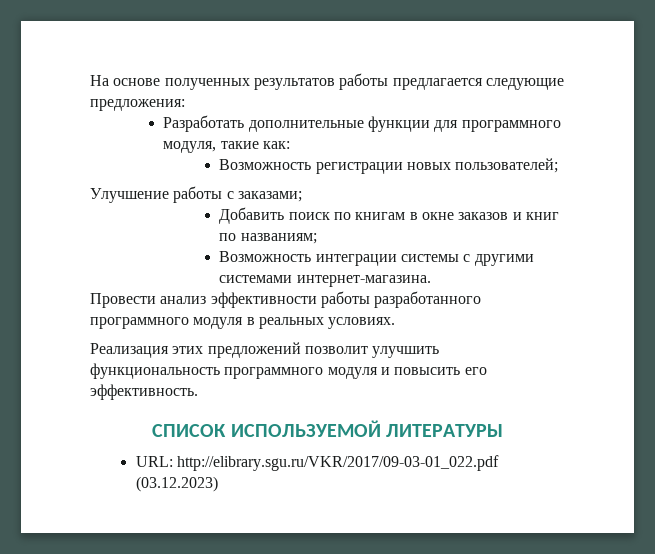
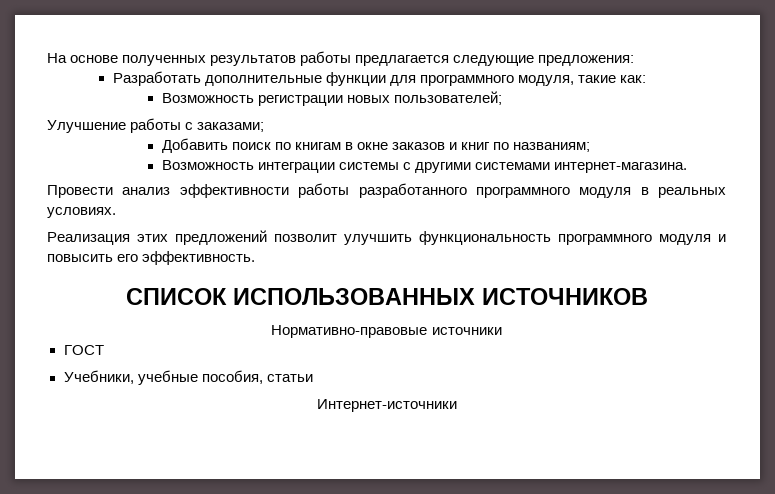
- СПИСОК ИСПОЛЬЗУЕМОЙ ЛИТЕРАТУРЫ
- URL: http://elibrary.sgu.ru/VKR/2017/09-03-01_022.pdf (03.12.2023)
+ СПИСОК ИСПОЛЬЗОВАННЫХ ИСТОЧНИКОВ
+ Нормативно-правовые источники
+ ГОСТ
+ Учебники, учебные пособия, статьи
+ Интернет-источники

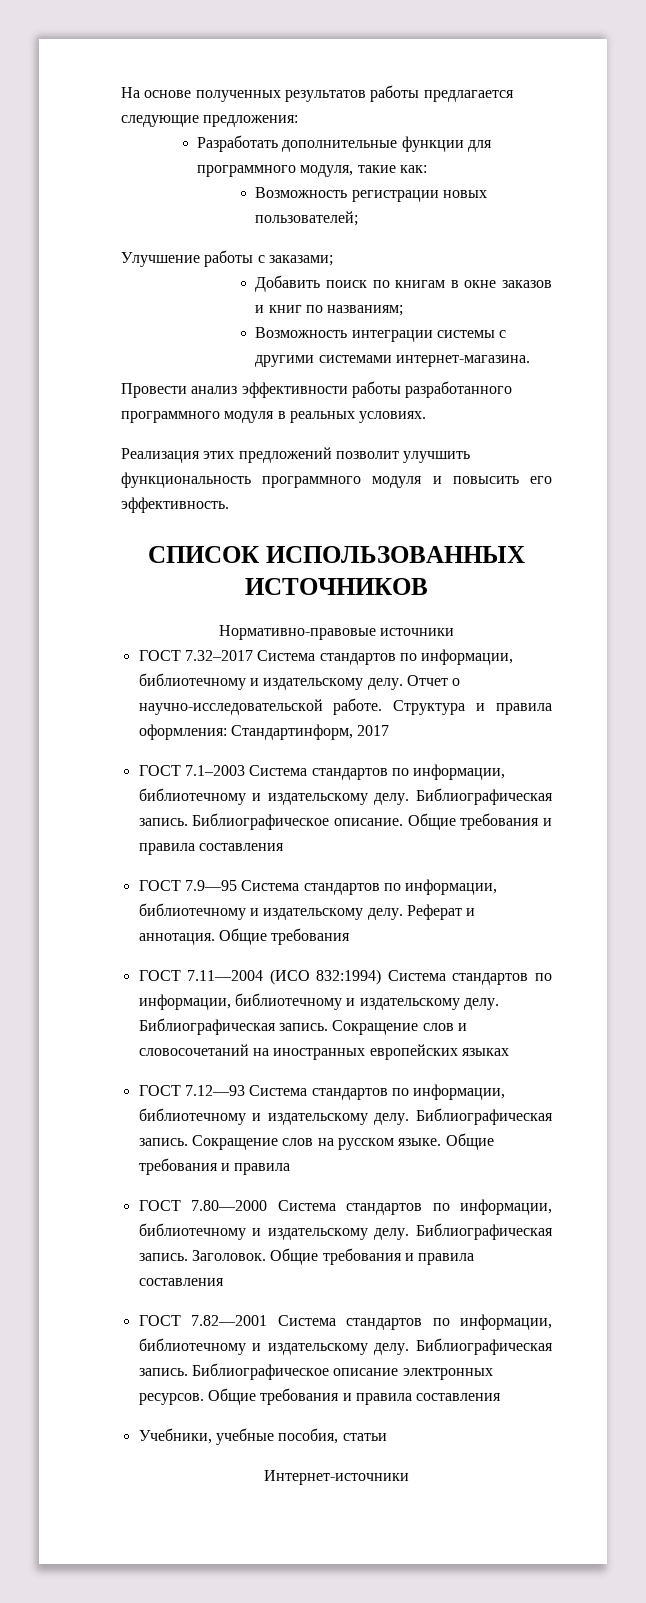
- ГОСТ
+ ГОСТ 7.32–2017 Система стандартов по информации, библиотечному и издательскому делу. Отчет о научно-исследовательской работе. Структура и правила оформления: Стандартинформ, 2017
+ ГОСТ 7.1–2003 Система стандартов по информации, библиотечному и издательскому делу. Библиографическая запись. Библиографическое описание. Общие требования и правила составления
+ ГОСТ 7.9—95 Система стандартов по информации, библиотечному и издательскому делу. Реферат и аннотация. Общие требования
+ ГОСТ 7.11—2004 (ИСО 832:1994) Система стандартов по информации, библиотечному и издательскому делу. Библиографическая запись. Сокращение слов и словосочетаний на иностранных европейских языках
+ ГОСТ 7.12—93 Система стандартов по информации, библиотечному и издательскому делу. Библиографическая запись. Сокращение слов на русском языке. Общие требования и правила
+ ГОСТ 7.80—2000 Система стандартов по информации, библиотечному и издательскому делу. Библиографическая запись. Заголовок. Общие требования и правила составления
+ ГОСТ 7.82—2001 Система стандартов по информации, библиотечному и издательскому делу. Библиографическая запись. Библиографическое описание электронных ресурсов. Общие требования и правила составления

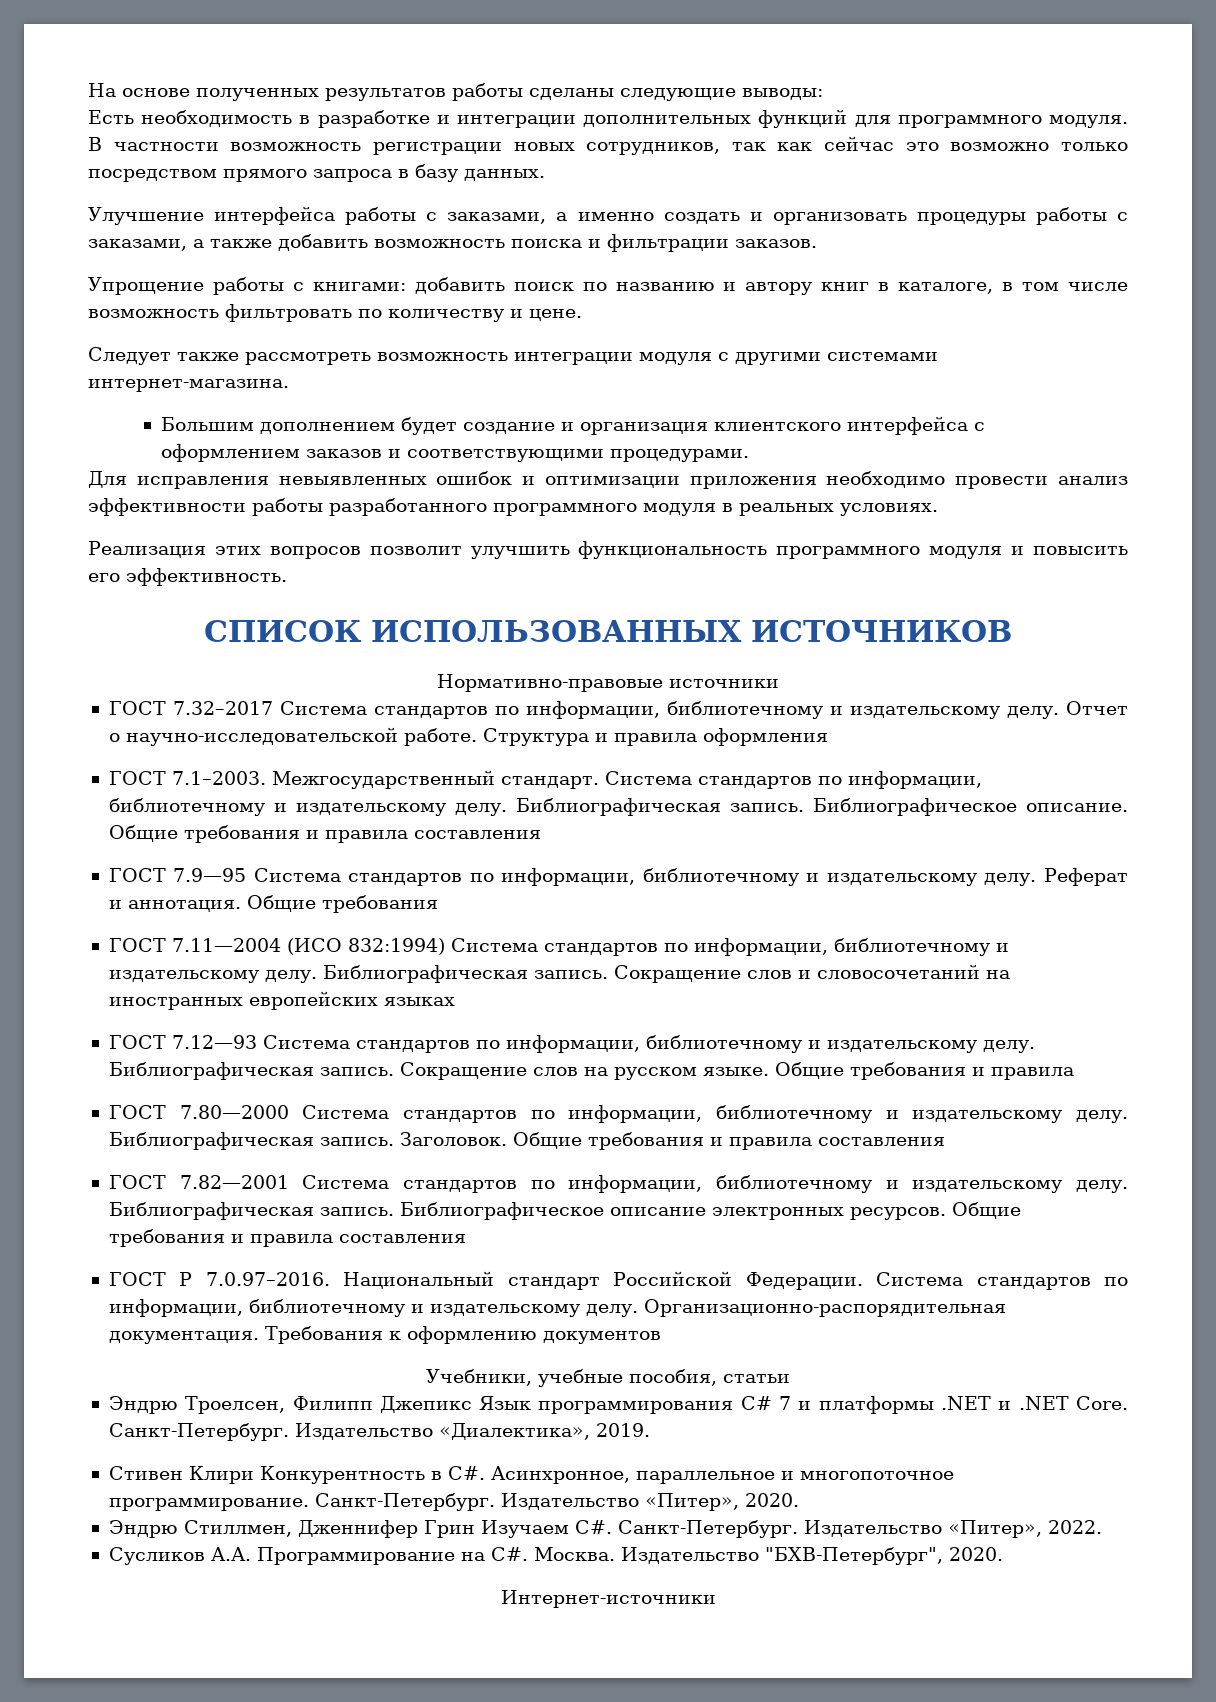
- На основе полученных результатов работы предлагается следующие предложения:
- Разработать дополнительные функции для программного модуля, такие как:
- Возможность регистрации новых пользователей;
+ На основе полученных результатов работы сделаны следующие выводы:
+ Есть необходимость в разработке и интеграции дополнительных функций для программного модуля. В частности возможность регистрации новых сотрудников, так как сейчас это возможно только посредством прямого запроса в базу данных.
- Улучшение работы с заказами;
- Добавить поиск по книгам в окне заказов и книг по названиям;
- Возможность интеграции системы с другими системами интернет-магазина.
- Провести анализ эффективности работы разработанного программного модуля в реальных условиях.
+ Улучшение интерфейса работы с заказами, а именно создать и организовать процедуры работы с заказами, а также добавить возможность поиска и фильтрации заказов.
+ Упрощение работы с книгами: добавить поиск по названию и автору книг в каталоге, в том числе возможность фильтровать по количеству и цене.
+ Следует также рассмотреть возможность интеграции модуля с другими системами интернет-магазина.
+ Большим дополнением будет создание и организация клиентского интерфейса с оформлением заказов и соответствующими процедурами.
+ Для исправления невыявленных ошибок и оптимизации приложения необходимо провести анализ эффективности работы разработанного программного модуля в реальных условиях.
- Реализация этих предложений позволит улучшить функциональность программного модуля и повысить его эффективность.
+ Реализация этих вопросов позволит улучшить функциональность программного модуля и повысить его эффективность.
- Структура и правила оформления: Стандартинформ, 2017
- ГОСТ 7.1–2003 Система стандартов по информации, библиотечному и издательскому делу.
+ Структура и правила оформления
+ ГОСТ 7.1–2003. Межгосударственный стандарт. Система стандартов по информации, библиотечному и издательскому делу.
+ ГОСТ Р 7.0.97–2016. Национальный стандарт Российской Федерации. Система стандартов по информации, библиотечному и издательскому делу. Организационно-распорядительная документация. Требования к оформлению документов
  Учебники, учебные пособия, статьи
+ Эндрю Троелсен, Филипп Джепикс Язык программирования C# 7 и платформы .NET и .NET Core. Санкт-Петербург. Издательство «Диалектика», 2019.
+ Стивен Клири Конкурентность в C#. Асинхронное, параллельное и многопоточное программирование. Санкт-Петербург. Издательство «Питер», 2020.
+ Эндрю Стиллмен, Дженнифер Грин Изучаем C#. Санкт-Петербург. Издательство «Питер», 2022.
+ Сусликов А.А. Программирование на C#. Москва. Издательство "БХВ-Петербург", 2020.

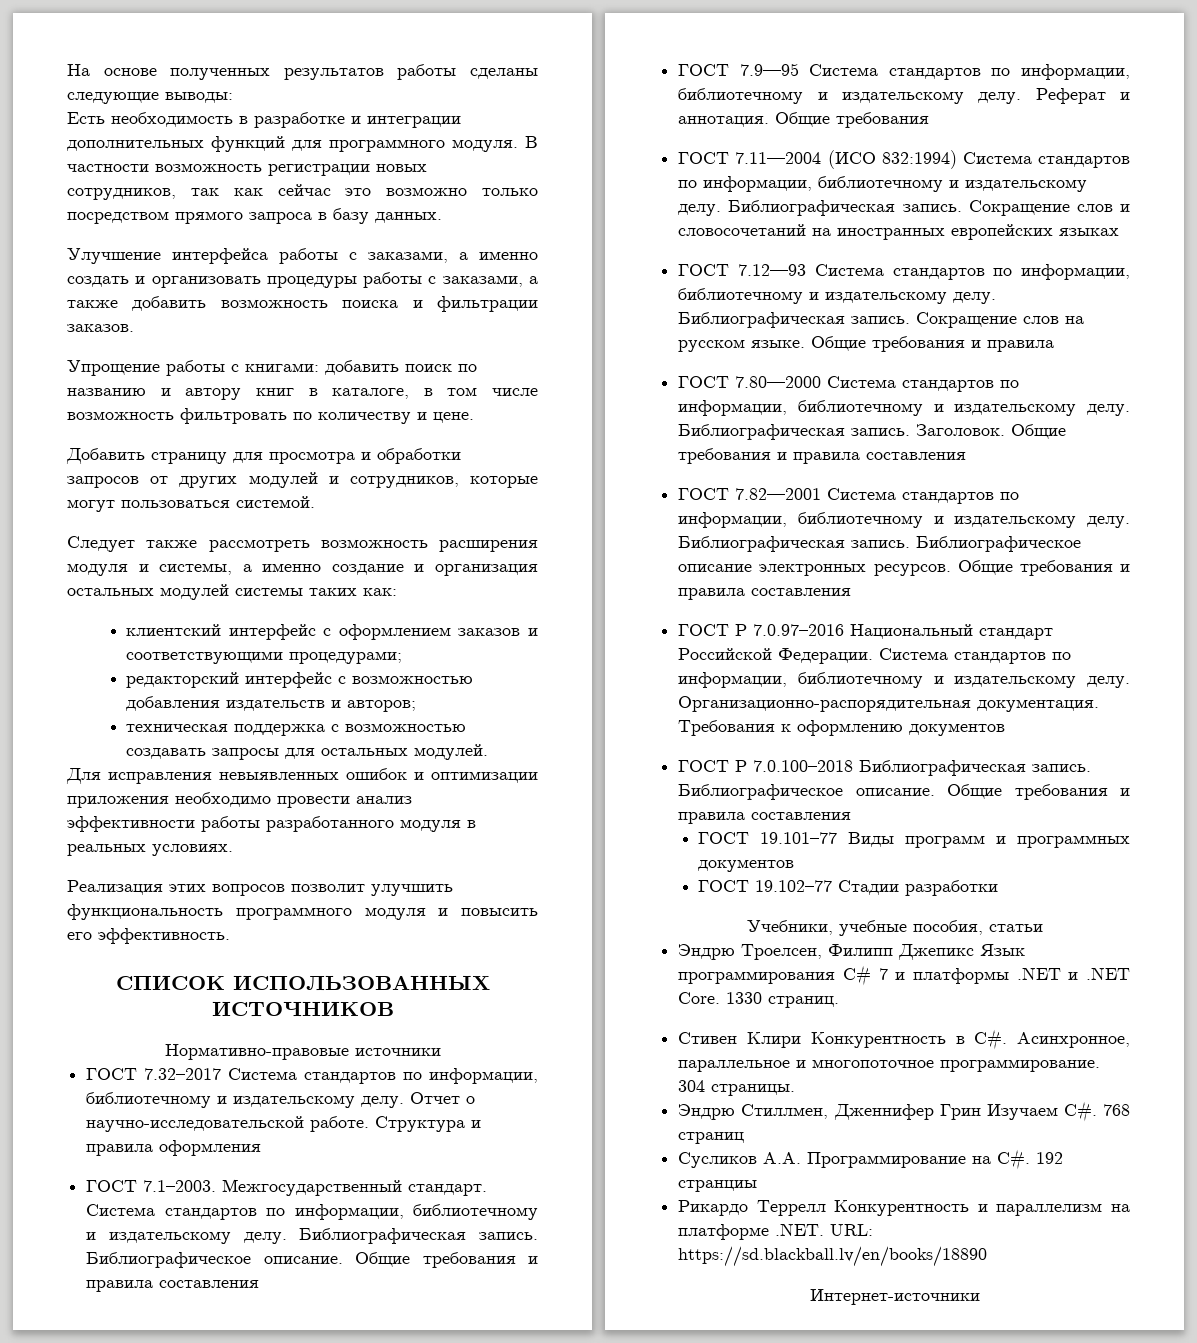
- Следует также рассмотреть возможность интеграции модуля с другими системами интернет-магазина.
- Большим дополнением будет создание и организация клиентского интерфейса с оформлением заказов и соответствующими процедурами.
+ Добавить страницу для просмотра и обработки запросов от других модулей и сотрудников, которые могут пользоваться системой.
+ Следует также рассмотреть возможность расширения модуля и системы, а именно создание и организация остальных модулей системы таких как:
+ клиентский интерфейс с оформлением заказов и соответствующими процедурами;
+ редакторский интерфейс с возможностью добавления издательств и авторов;
+ техническая поддержка с возможностью создавать запросы для остальных модулей.
- Для исправления невыявленных ошибок и оптимизации приложения необходимо провести анализ эффективности работы разработанного программного модуля в реальных условиях.
+ Для исправления невыявленных ошибок и оптимизации приложения необходимо провести анализ эффективности работы разработанного модуля в реальных условиях.
- ГОСТ Р 7.0.97–2016. Национальный стандарт Российской Федерации.
+ ГОСТ Р 7.0.97–2016 Национальный стандарт Российской Федерации.
+ ГОСТ Р 7.0.100–2018 Библиографическая запись. Библиографическое описание. Общие требования и правила составления
+ ГОСТ 19.101–77 Виды программ и программных документов
+ ГОСТ 19.102–77 Стадии разработки
- Санкт-Петербург. Издательство «Диалектика», 2019.
+ 1330 страниц.
- Санкт-Петербург. Издательство «Питер», 2020.
+ 304 страницы.
- Эндрю Стиллмен, Дженнифер Грин Изучаем C#. Санкт-Петербург. Издательство «Питер», 2022.
+ Эндрю Стиллмен, Дженнифер Грин Изучаем C#. 768 страниц
- Сусликов А.А. Программирование на C#. Москва. Издательство "БХВ-Петербург", 2020.
+ Сусликов А.А. Программирование на C#. 192 странциы
+ Рикардо Террелл Конкурентность и параллелизм на платформе .NET. URL: https://sd.blackball.lv/en/books/18890

